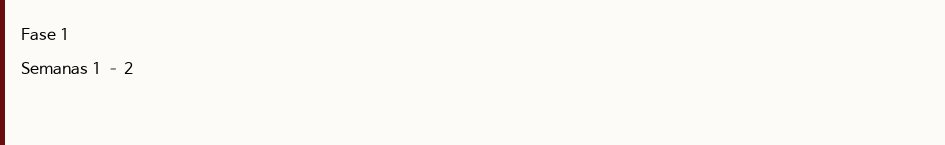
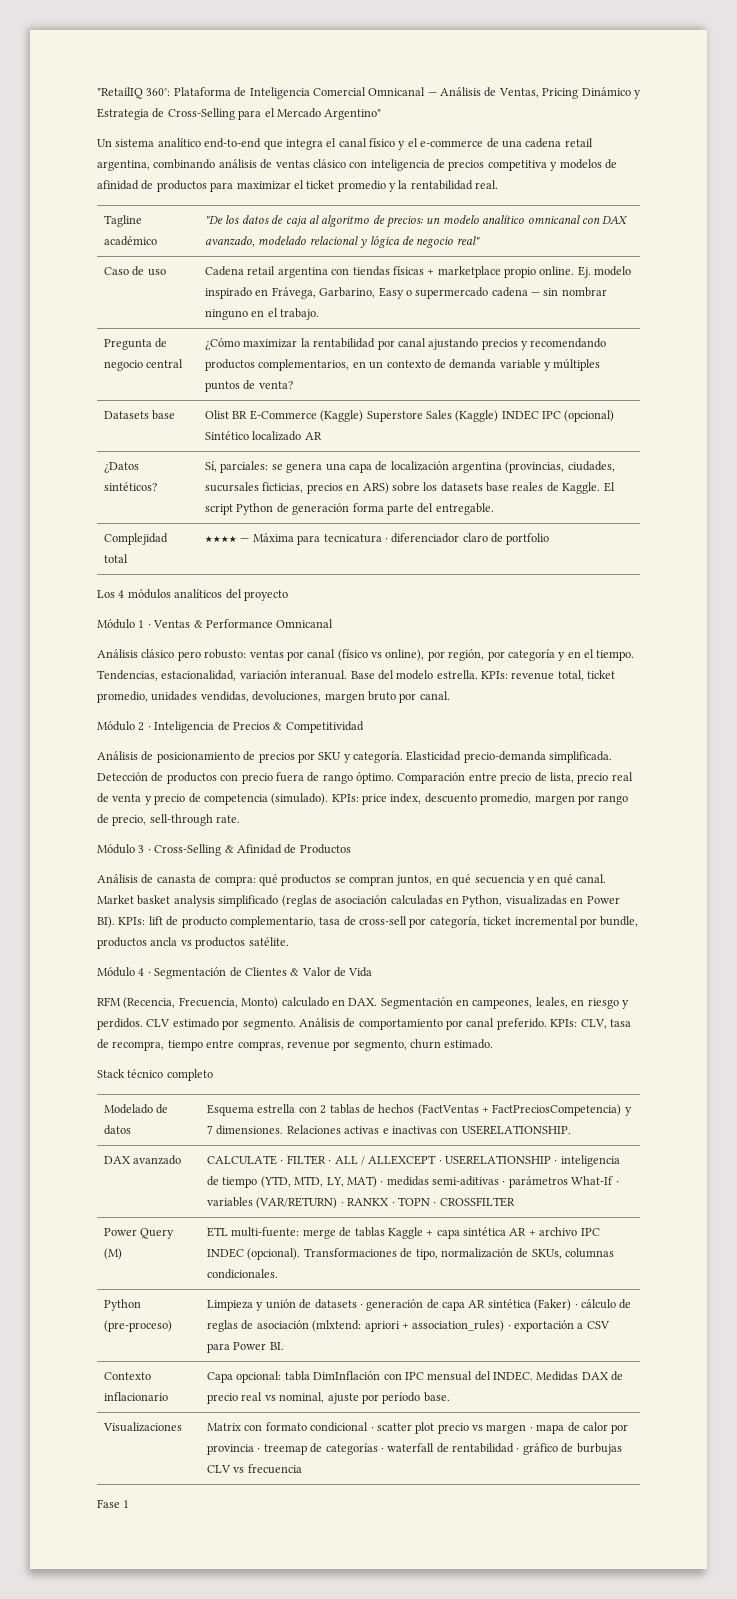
+ "RetailIQ 360°: Plataforma de Inteligencia Comercial Omnicanal — Análisis de Ventas, Pricing Dinámico y Estrategia de Cross-Selling para el Mercado Argentino"
+ Un sistema analítico end-to-end que integra el canal físico y el e-commerce de una cadena retail argentina, combinando análisis de ventas clásico con inteligencia de precios competitiva y modelos de afinidad de productos para maximizar el ticket promedio y la rentabilidad real.
+ Tagline académico | "De los datos de caja al algoritmo de precios: un modelo analítico omnicanal con DAX avanzado, modelado relacional y lógica de negocio real"
+ Caso de uso | Cadena retail argentina con tiendas físicas + marketplace propio online. Ej. modelo inspirado en Frávega, Garbarino, Easy o supermercado cadena — sin nombrar ninguno en el trabajo.
+ Pregunta de negocio central | ¿Cómo maximizar la rentabilidad por canal ajustando precios y recomendando productos complementarios, en un contexto de demanda variable y múltiples puntos de venta?
+ Datasets base | Olist BR E-Commerce (Kaggle) Superstore Sales (Kaggle) INDEC IPC (opcional) Sintético localizado AR
+ ¿Datos sintéticos? | Sí, parciales: se genera una capa de localización argentina (provincias, ciudades, sucursales ficticias, precios en ARS) sobre los datasets base reales de Kaggle. El script Python de generación forma parte del entregable.
+ Complejidad total | ★★★★ — Máxima para tecnicatura · diferenciador claro de portfolio
+ Los 4 módulos analíticos del proyecto
+ Módulo 1 · Ventas & Performance Omnicanal
+ Análisis clásico pero robusto: ventas por canal (físico vs online), por región, por categoría y en el tiempo. Tendencias, estacionalidad, variación interanual. Base del modelo estrella. KPIs: revenue total, ticket promedio, unidades vendidas, devoluciones, margen bruto por canal.
+ Módulo 2 · Inteligencia de Precios & Competitividad
+ Análisis de posicionamiento de precios por SKU y categoría. Elasticidad precio-demanda simplificada. Detección de productos con precio fuera de rango óptimo. Comparación entre precio de lista, precio real de venta y precio de competencia (simulado). KPIs: price index, descuento promedio, margen por rango de precio, sell-through rate.
+ Módulo 3 · Cross-Selling & Afinidad de Productos
+ Análisis de canasta de compra: qué productos se compran juntos, en qué secuencia y en qué canal. Market basket analysis simplificado (reglas de asociación calculadas en Python, visualizadas en Power BI). KPIs: lift de producto complementario, tasa de cross-sell por categoría, ticket incremental por bundle, productos ancla vs productos satélite.
+ Módulo 4 · Segmentación de Clientes & Valor de Vida
+ RFM (Recencia, Frecuencia, Monto) calculado en DAX. Segmentación en campeones, leales, en riesgo y perdidos. CLV estimado por segmento. Análisis de comportamiento por canal preferido. KPIs: CLV, tasa de recompra, tiempo entre compras, revenue por segmento, churn estimado.
+ Stack técnico completo
+ Modelado de datos | Esquema estrella con 2 tablas de hechos (FactVentas + FactPreciosCompetencia) y 7 dimensiones. Relaciones activas e inactivas con USERELATIONSHIP.
+ DAX avanzado | CALCULATE · FILTER · ALL / ALLEXCEPT · USERELATIONSHIP · inteligencia de tiempo (YTD, MTD, LY, MAT) · medidas semi-aditivas · parámetros What-If · variables (VAR/RETURN) · RANKX · TOPN · CROSSFILTER
+ Power Query (M) | ETL multi-fuente: merge de tablas Kaggle + capa sintética AR + archivo IPC INDEC (opcional). Transformaciones de tipo, normalización de SKUs, columnas condicionales.
+ Python (pre-proceso) | Limpieza y unión de datasets · generación de capa AR sintética (Faker) · cálculo de reglas de asociación (mlxtend: apriori + association_rules) · exportación a CSV para Power BI.
+ Contexto inflacionario | Capa opcional: tabla DimInflación con IPC mensual del INDEC. Medidas DAX de precio real vs nominal, ajuste por período base.
+ Visualizaciones | Matrix con formato condicional · scatter plot precio vs margen · mapa de calor por provincia · treemap de categorías · waterfall de rentabilidad · gráfico de burbujas CLV vs frecuencia
  Fase 1
- Semanas 1 – 2

